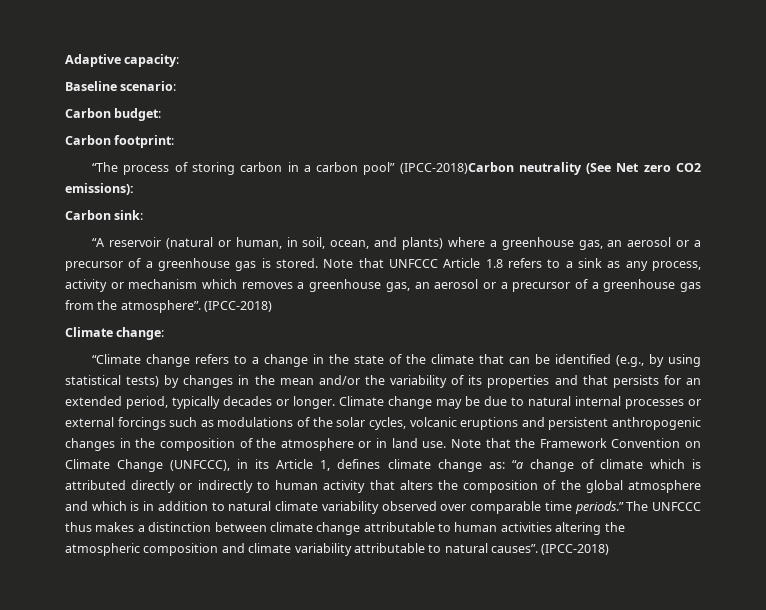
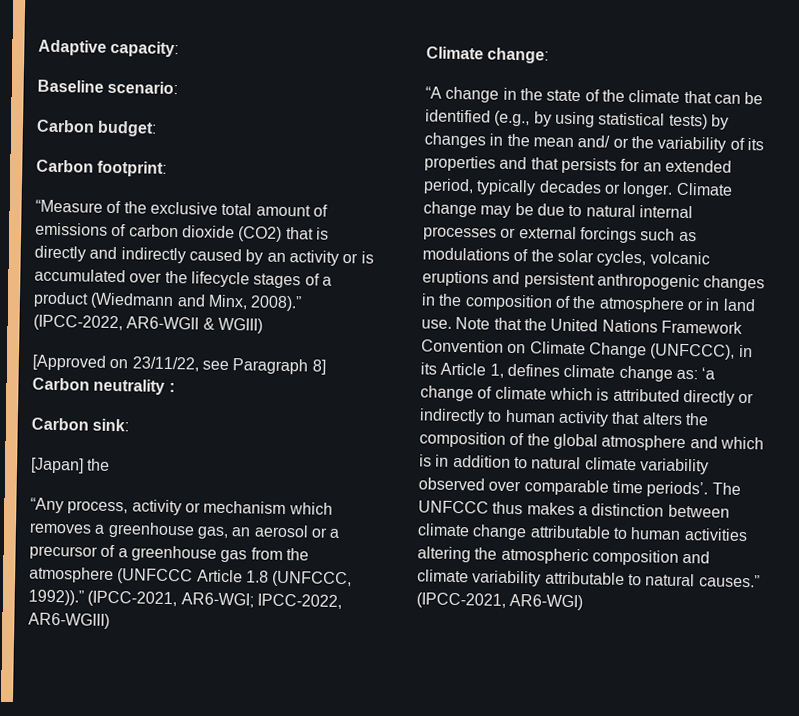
- “The process of storing carbon in a carbon pool” (IPCC-2018)Carbon neutrality (See Net zero CO2 emissions):
+ “Measure of the exclusive total amount of emissions of carbon dioxide (CO2) that is directly and indirectly caused by an activity or is accumulated over the lifecycle stages of a product (Wiedmann and Minx, 2008).” (IPCC-2022, AR6-WGII & WGIII)
+ [Approved on 23/11/22, see Paragraph 8] Carbon neutrality :
  Carbon sink:
- “A reservoir (natural or human, in soil, ocean, and plants) where a greenhouse gas, an aerosol or a precursor of a greenhouse gas is stored. Note that UNFCCC Article 1.8 refers to a sink as any process, activity or mechanism which removes a greenhouse gas, an aerosol or a precursor of a greenhouse gas from the atmosphere”. (IPCC-2018)
+ [Japan] the
+ “Any process, activity or mechanism which removes a greenhouse gas, an aerosol or a precursor of a greenhouse gas from the atmosphere (UNFCCC Article 1.8 (UNFCCC, 1992)).” (IPCC-2021, AR6-WGI; IPCC-2022, AR6-WGIII)
  Climate change:
- “Climate change refers to a change in the state of the climate that can be identified (e.g., by using statistical tests) by changes in the mean and/or the variability of its properties and that persists for an extended period, typically decades or longer.
+ “A change in the state of the climate that can be identified (e.g., by using statistical tests) by changes in the mean and/ or the variability of its properties and that persists for an extended period, typically decades or longer.
- Note that the Framework Convention on Climate Change (UNFCCC), in its Article 1, defines climate change as: “a change of climate which is attributed directly or indirectly to human activity that alters the composition of the global atmosphere and which is in addition to natural climate variability observed over comparable time periods.”
+ Note that the United Nations Framework Convention on Climate Change (UNFCCC), in its Article 1, defines climate change as: ‘a change of climate which is attributed directly or indirectly to human activity that alters the composition of the global atmosphere and which is in addition to natural climate variability observed over comparable time periods’.
- The UNFCCC thus makes a distinction between climate change attributable to human activities altering the atmospheric composition and climate variability attributable to natural causes”. (IPCC-2018)
+ The UNFCCC thus makes a distinction between climate change attributable to human activities altering the atmospheric composition and climate variability attributable to natural causes.” (IPCC-2021, AR6-WGI)

